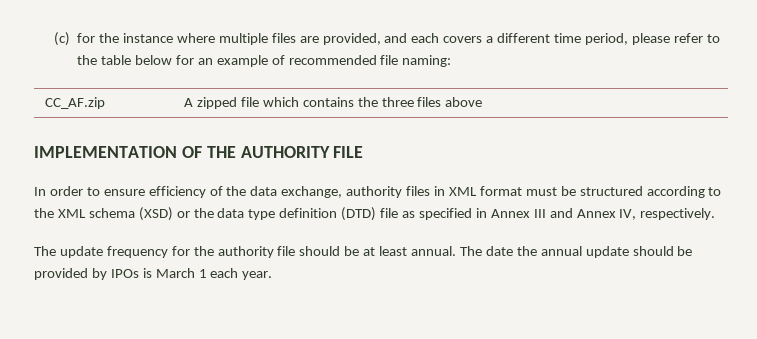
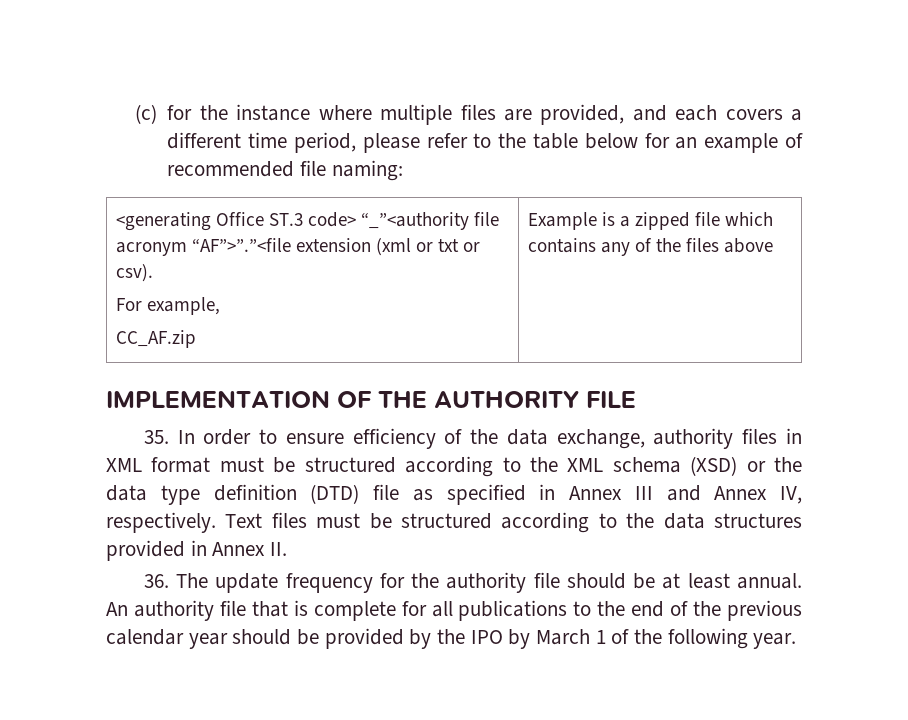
- CC_AF.zip | A zipped file which contains the three files above
+ <generating Office ST.3 code> “_”<authority file acronym “AF”>”.”<file extension (xml or txt or csv).
+ For example,
+ CC_AF.zip | Example is a zipped file which contains any of the files above
- In order to ensure efficiency of the data exchange, authority files in XML format must be structured according to the XML schema (XSD) or the data type definition (DTD) file as specified in Annex III and Annex IV, respectively.
- The update frequency for the authority file should be at least annual.
+ 35. In order to ensure efficiency of the data exchange, authority files in XML format must be structured according to the XML schema (XSD) or the data type definition (DTD) file as specified in Annex III and Annex IV, respectively. Text files must be structured according to the data structures provided in Annex II.
+ 36. The update frequency for the authority file should be at least annual.
- The date the annual update should be provided by IPOs is March 1 each year.
+ An authority file that is complete for all publications to the end of the previous calendar year should be provided by the IPO by March 1 of the following year.

